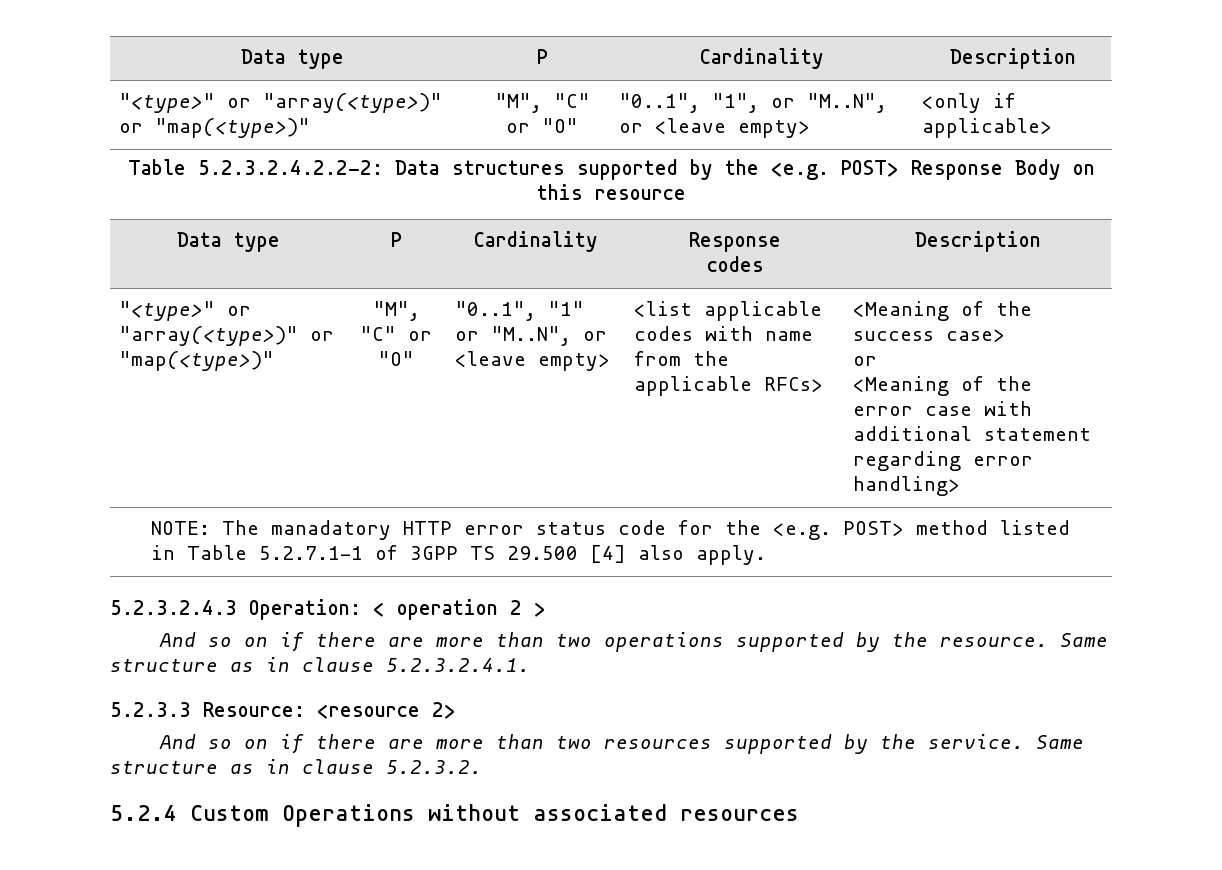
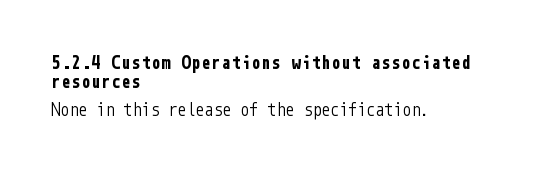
- Data type | P | Cardinality | Description
- "<type>" or "array(<type>)" or "map(<type>)" | "M", "C" or "O" | "0..1", "1", or "M..N", or <leave empty> | <only if applicable>
- Table 5.2.3.2.4.2.2-2: Data structures supported by the <e.g. POST> Response Body on this resource
- Data type | P | Cardinality | Response
- codes | Description
- "<type>" or "array(<type>)" or "map(<type>)" | "M", "C" or "O" | "0..1", "1" or "M..N", or <leave empty> | <list applicable codes with name from the applicable RFCs> | <Meaning of the success case>
- or
- <Meaning of the error case with additional statement regarding error handling>
- NOTE: The manadatory HTTP error status code for the <e.g. POST> method listed in Table 5.2.7.1-1 of 3GPP TS 29.500 [4] also apply.
- 5.2.3.2.4.3 Operation: < operation 2 >
- And so on if there are more than two operations supported by the resource. Same structure as in clause 5.2.3.2.4.1.
- 5.2.3.3 Resource: <resource 2>
- And so on if there are more than two resources supported by the service. Same structure as in clause 5.2.3.2.
+ None in this release of the specification.

